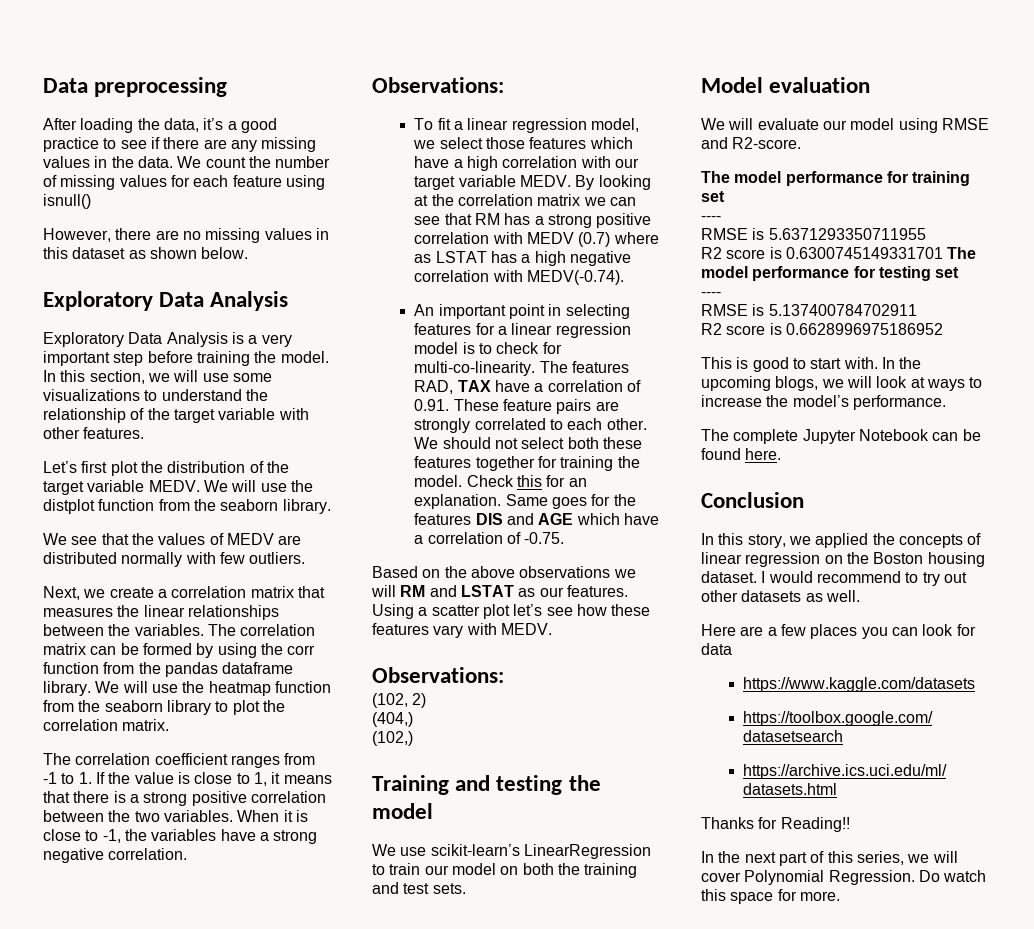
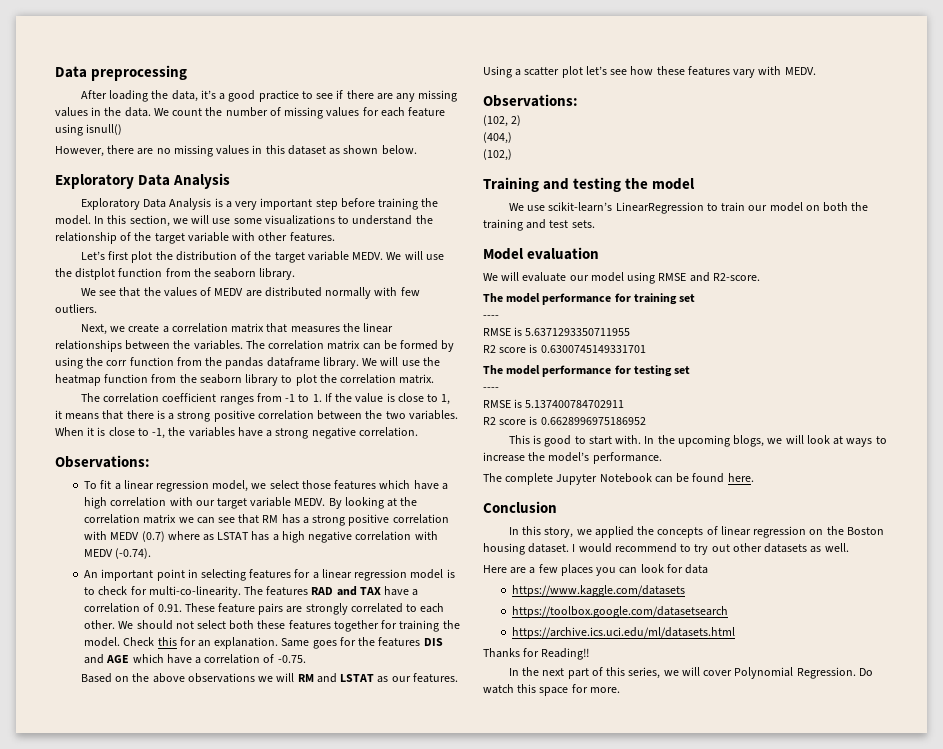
- By looking at the correlation matrix we can see that RM has a strong positive correlation with MEDV (0.7) where as LSTAT has a high negative correlation with MEDV(-0.74).
+ By looking at the correlation matrix we can see that RM has a strong positive correlation with MEDV (0.7) where as LSTAT has a high negative correlation with MEDV (-0.74).
- The features RAD, TAX have a correlation of 0.91. These feature pairs are strongly correlated to each other.
+ The features RAD and TAX have a correlation of 0.91. These feature pairs are strongly correlated to each other.
- R2 score is 0.6300745149331701 The model performance for testing set
+ R2 score is 0.6300745149331701
+ The model performance for testing set

